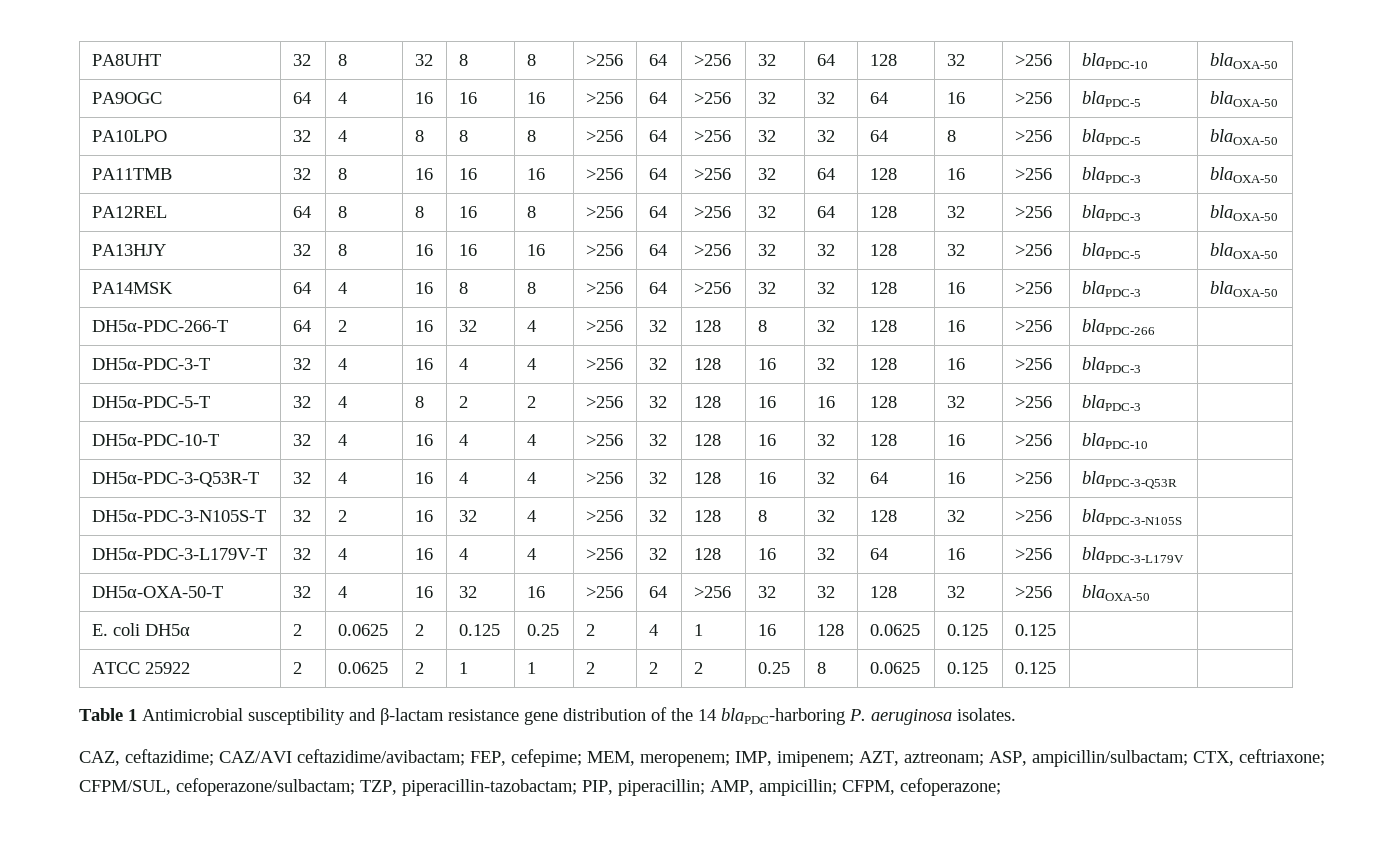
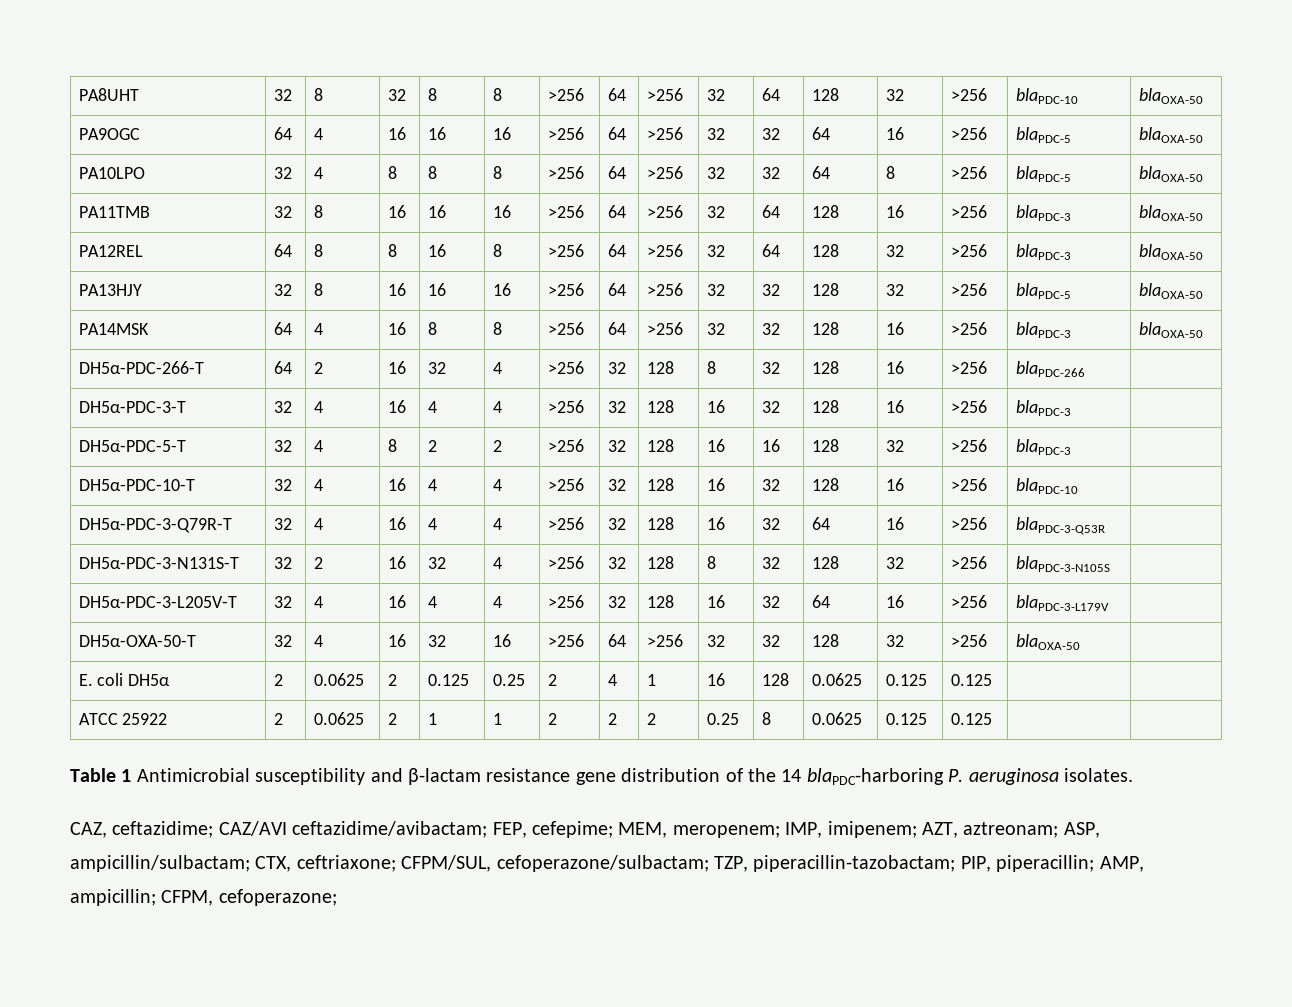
- DH5α-PDC-3-Q53R-T | 32 | 4 | 16 | 4 | 4 | >256 | 32 | 128 | 16 | 32 | 64 | 16 | >256 | blaPDC-3-Q53R |
+ DH5α-PDC-3-Q79R-T | 32 | 4 | 16 | 4 | 4 | >256 | 32 | 128 | 16 | 32 | 64 | 16 | >256 | blaPDC-3-Q53R |
- DH5α-PDC-3-N105S-T | 32 | 2 | 16 | 32 | 4 | >256 | 32 | 128 | 8 | 32 | 128 | 32 | >256 | blaPDC-3-N105S |
+ DH5α-PDC-3-N131S-T | 32 | 2 | 16 | 32 | 4 | >256 | 32 | 128 | 8 | 32 | 128 | 32 | >256 | blaPDC-3-N105S |
- DH5α-PDC-3-L179V-T | 32 | 4 | 16 | 4 | 4 | >256 | 32 | 128 | 16 | 32 | 64 | 16 | >256 | blaPDC-3-L179V |
+ DH5α-PDC-3-L205V-T | 32 | 4 | 16 | 4 | 4 | >256 | 32 | 128 | 16 | 32 | 64 | 16 | >256 | blaPDC-3-L179V |

